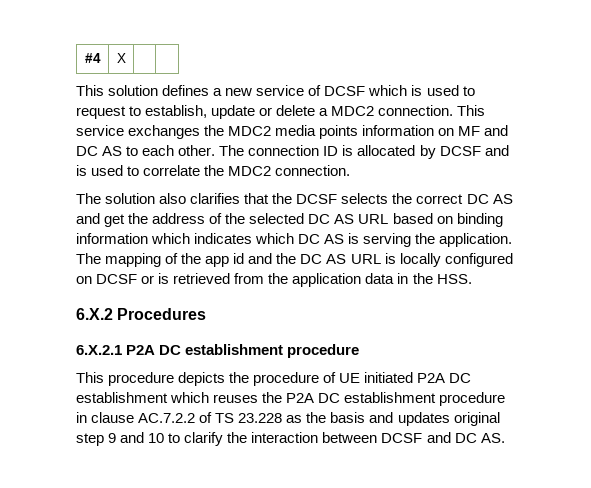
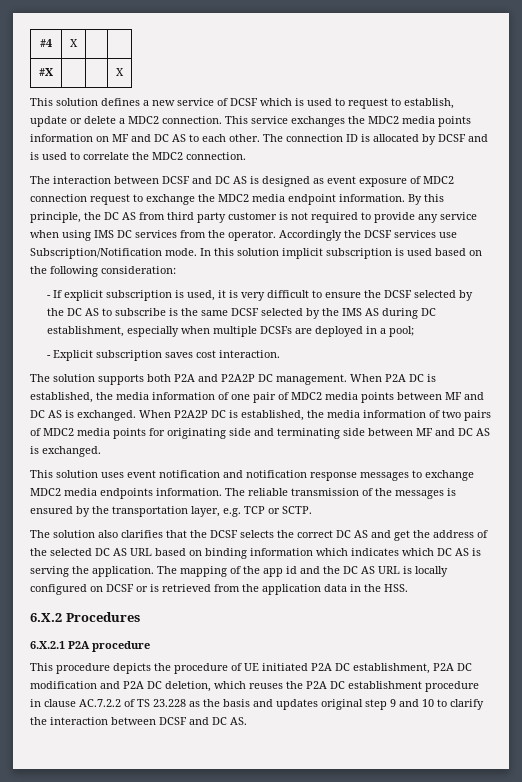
+ #X | | | X
+ The interaction between DCSF and DC AS is designed as event exposure of MDC2 connection request to exchange the MDC2 media endpoint information. By this principle, the DC AS from third party customer is not required to provide any service when using IMS DC services from the operator. Accordingly the DCSF services use Subscription/Notification mode. In this solution implicit subscription is used based on the following consideration:
+ - If explicit subscription is used, it is very difficult to ensure the DCSF selected by the DC AS to subscribe is the same DCSF selected by the IMS AS during DC establishment, especially when multiple DCSFs are deployed in a pool;
+ - Explicit subscription saves cost interaction.
+ The solution supports both P2A and P2A2P DC management. When P2A DC is established, the media information of one pair of MDC2 media points between MF and DC AS is exchanged. When P2A2P DC is established, the media information of two pairs of MDC2 media points for originating side and terminating side between MF and DC AS is exchanged.
+ This solution uses event notification and notification response messages to exchange MDC2 media endpoints information. The reliable transmission of the messages is ensured by the transportation layer, e.g. TCP or SCTP.
- 6.X.2.1 P2A DC establishment procedure
+ 6.X.2.1 P2A procedure
- This procedure depicts the procedure of UE initiated P2A DC establishment which reuses the P2A DC establishment procedure in clause AC.7.2.2 of TS 23.228 as the basis and updates original step 9 and 10 to clarify the interaction between DCSF and DC AS.
+ This procedure depicts the procedure of UE initiated P2A DC establishment, P2A DC modification and P2A DC deletion, which reuses the P2A DC establishment procedure in clause AC.7.2.2 of TS 23.228 as the basis and updates original step 9 and 10 to clarify the interaction between DCSF and DC AS.

